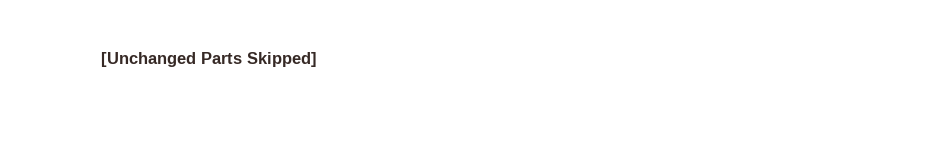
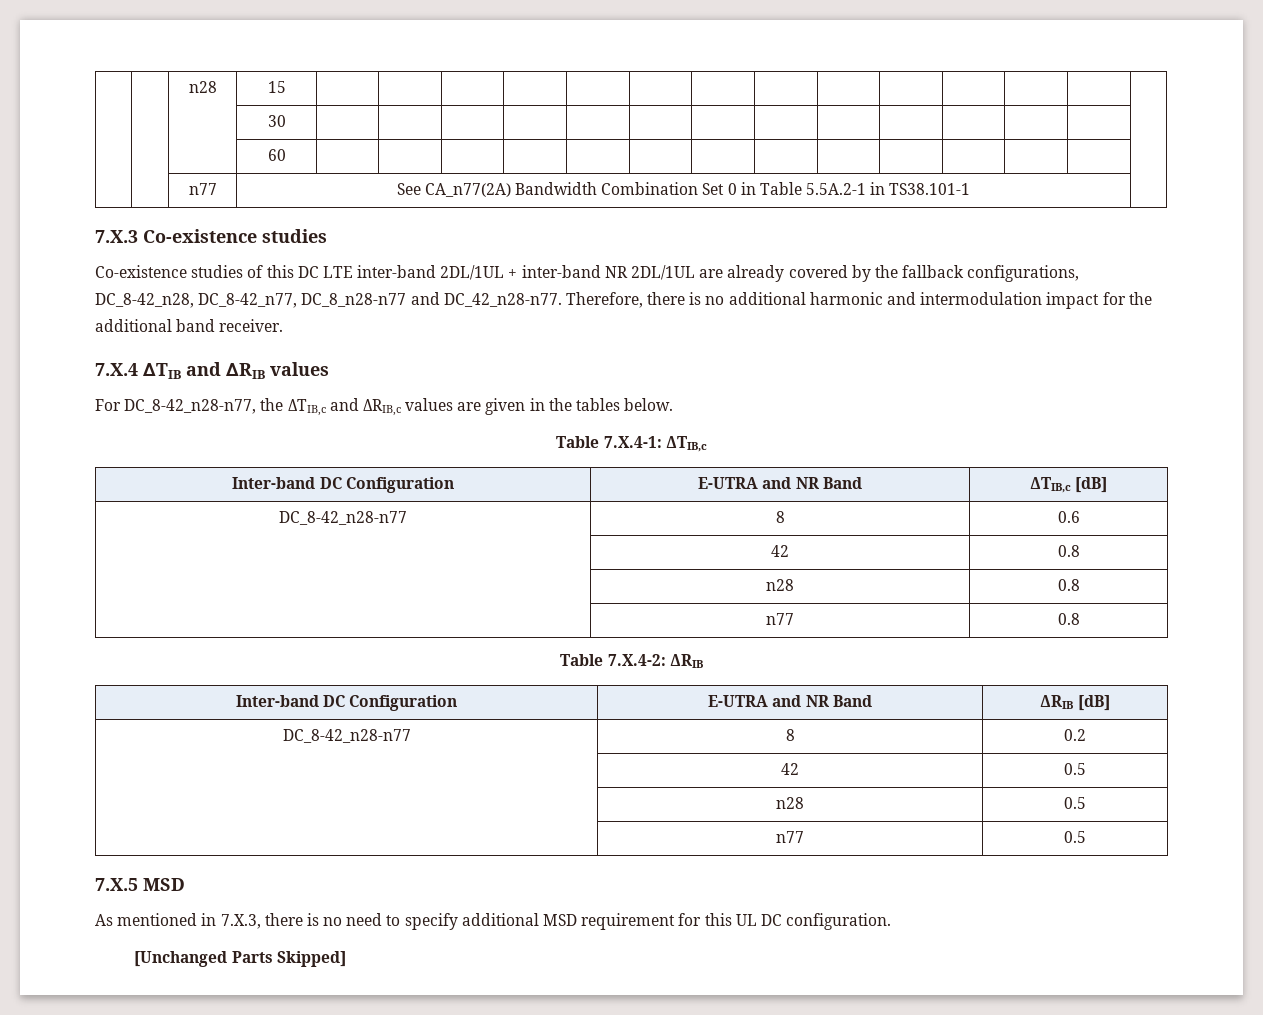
+ | | n28 | 15 | | | | | | | | | | | | | |
+ | | | 30 | | | | | | | | | | | | | |
+ | | | 60 | | | | | | | | | | | | | |
+ | | n77 | See CA_n77(2A) Bandwidth Combination Set 0 in Table 5.5A.2-1 in TS38.101-1 |
+ 7.X.3 Co-existence studies
+ Co-existence studies of this DC LTE inter-band 2DL/1UL + inter-band NR 2DL/1UL are already covered by the fallback configurations, DC_8-42_n28, DC_8-42_n77, DC_8_n28-n77 and DC_42_n28-n77. Therefore, there is no additional harmonic and intermodulation impact for the additional band receiver.
+ 7.X.4 ∆TIB and ∆RIB values
+ For DC_8-42_n28-n77, the ΔTIB,c and ΔRIB,c values are given in the tables below.
+ Table 7.X.4-1: ΔTIB,c
+ Inter-band DC Configuration | E-UTRA and NR Band | ΔTIB,c [dB]
+ DC_8-42_n28-n77 | 8 | 0.6
+ | 42 | 0.8
+ | n28 | 0.8
+ | n77 | 0.8
+ Table 7.X.4-2: ΔRIB
+ Inter-band DC Configuration | E-UTRA and NR Band | ΔRIB [dB]
+ DC_8-42_n28-n77 | 8 | 0.2
+ | 42 | 0.5
+ | n28 | 0.5
+ | n77 | 0.5
+ 7.X.5 MSD
+ As mentioned in 7.X.3, there is no need to specify additional MSD requirement for this UL DC configuration.

